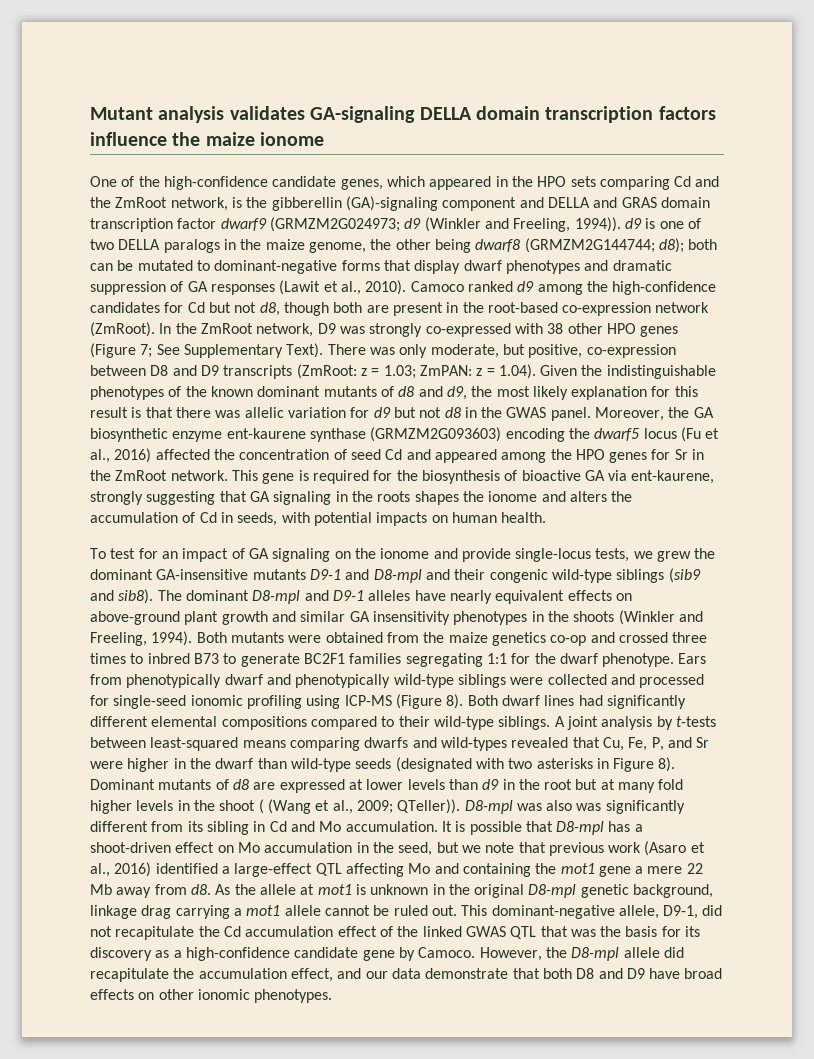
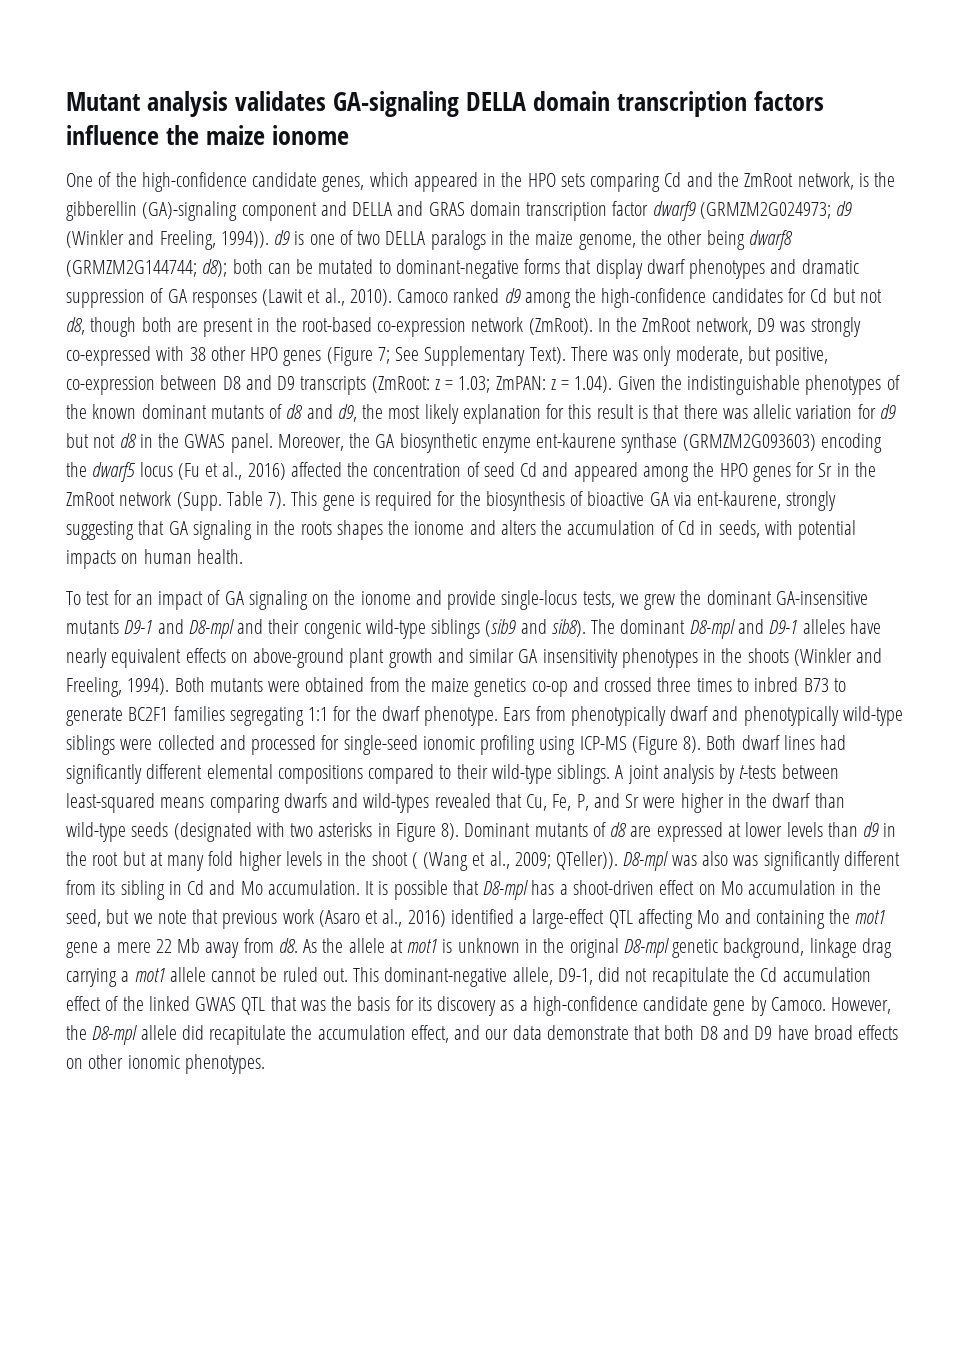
- Moreover, the GA biosynthetic enzyme ent-kaurene synthase (GRMZM2G093603) encoding the dwarf5 locus (Fu et al., 2016) affected the concentration of seed Cd and appeared among the HPO genes for Sr in the ZmRoot network.
+ Moreover, the GA biosynthetic enzyme ent-kaurene synthase (GRMZM2G093603) encoding the dwarf5 locus (Fu et al., 2016) affected the concentration of seed Cd and appeared among the HPO genes for Sr in the ZmRoot network (Supp. Table 7).

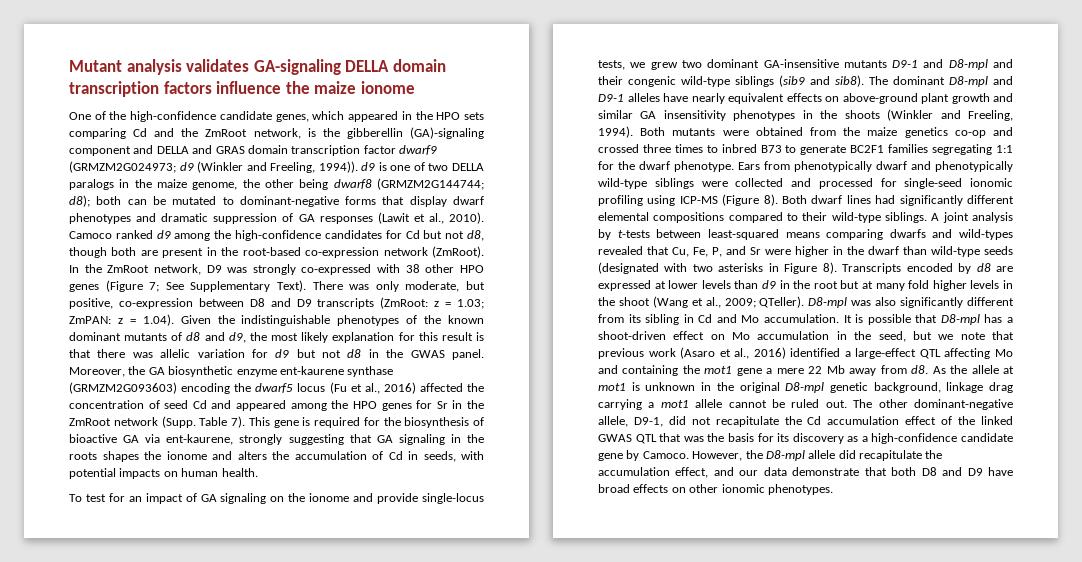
- To test for an impact of GA signaling on the ionome and provide single-locus tests, we grew the dominant GA-insensitive mutants D9-1 and D8-mpl and their congenic wild-type siblings (sib9 and sib8).
+ To test for an impact of GA signaling on the ionome and provide single-locus tests, we grew two dominant GA-insensitive mutants D9-1 and D8-mpl and their congenic wild-type siblings (sib9 and sib8).
- Dominant mutants of d8 are expressed at lower levels than d9 in the root but at many fold higher levels in the shoot ( (Wang et al., 2009; QTeller)).
+ Transcripts encoded by d8 are expressed at lower levels than d9 in the root but at many fold higher levels in the shoot (Wang et al., 2009; QTeller).
- D8-mpl was also was significantly different from its sibling in Cd and Mo accumulation.
+ D8-mpl was also significantly different from its sibling in Cd and Mo accumulation.
- This dominant-negative allele, D9-1, did not recapitulate the Cd accumulation effect of the linked GWAS QTL that was the basis for its discovery as a high-confidence candidate gene by Camoco.
+ The other dominant-negative allele, D9-1, did not recapitulate the Cd accumulation effect of the linked GWAS QTL that was the basis for its discovery as a high-confidence candidate gene by Camoco.

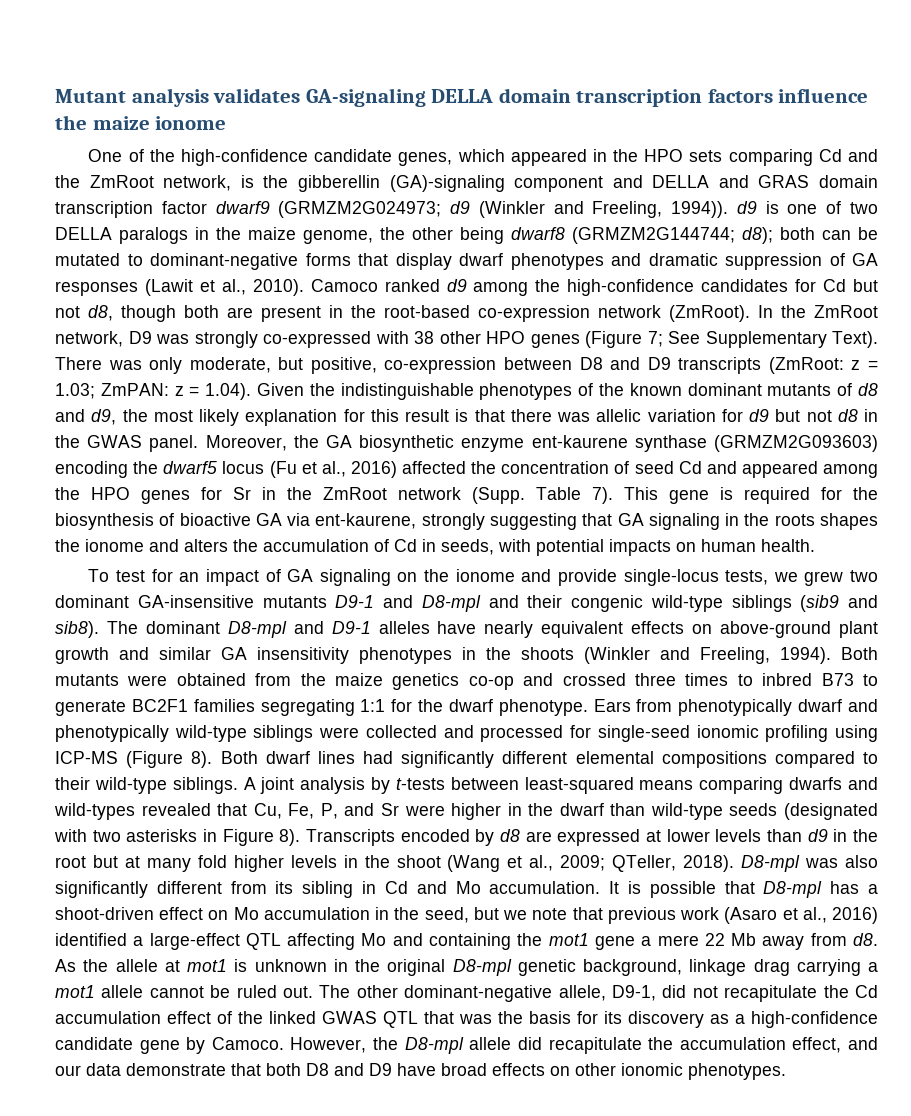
- Transcripts encoded by d8 are expressed at lower levels than d9 in the root but at many fold higher levels in the shoot (Wang et al., 2009; QTeller).
+ Transcripts encoded by d8 are expressed at lower levels than d9 in the root but at many fold higher levels in the shoot (Wang et al., 2009; QTeller, 2018).

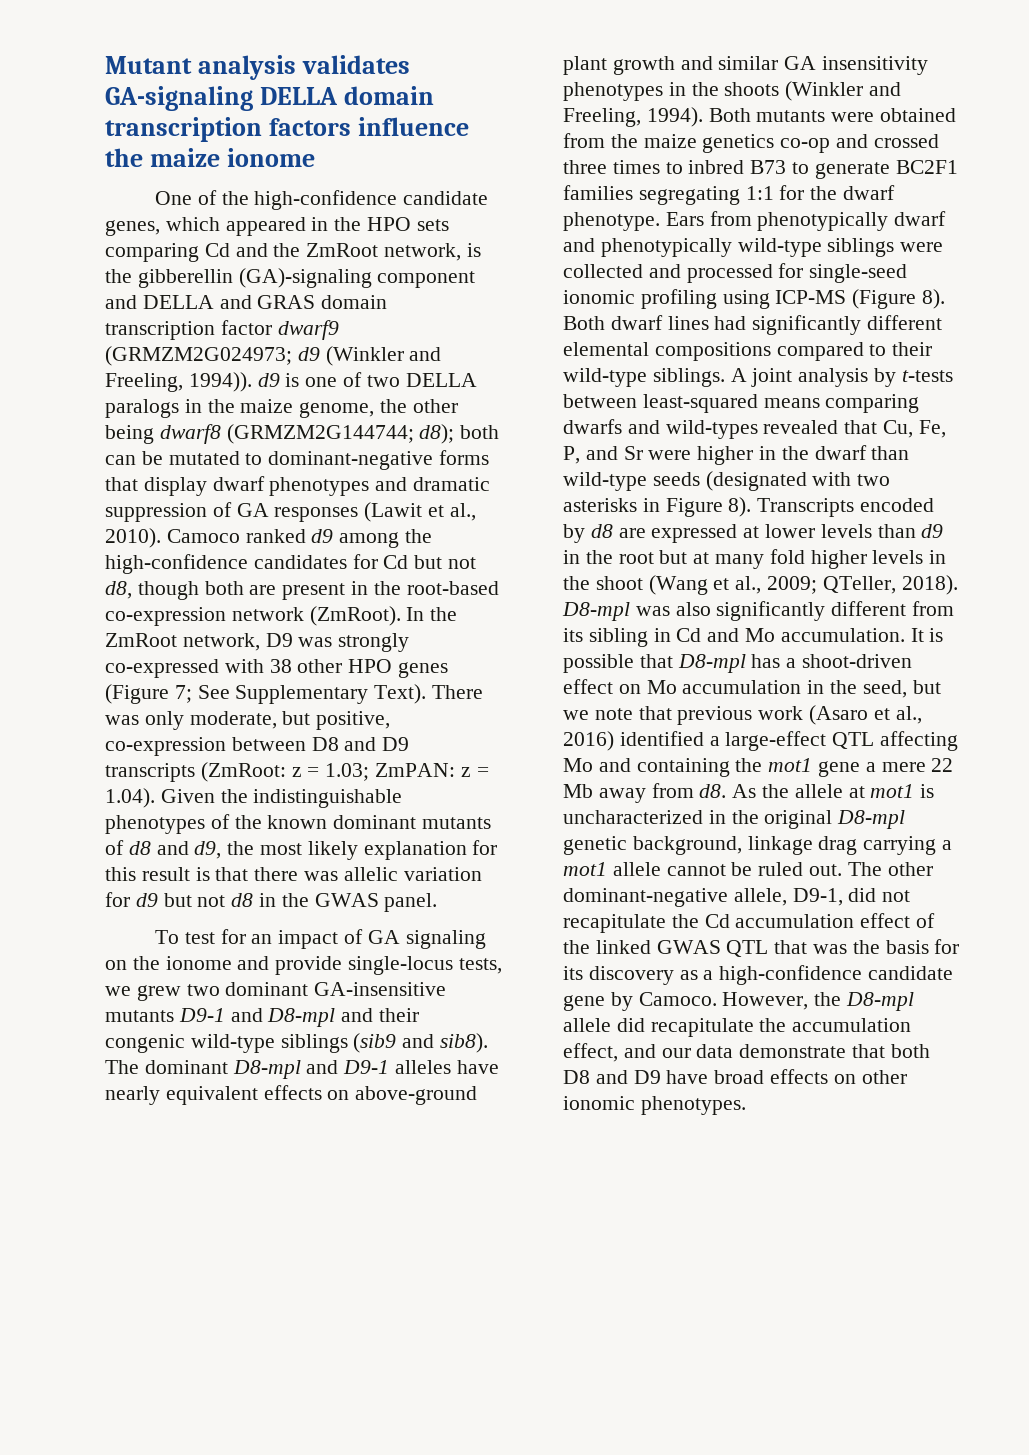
- Moreover, the GA biosynthetic enzyme ent-kaurene synthase (GRMZM2G093603) encoding the dwarf5 locus (Fu et al., 2016) affected the concentration of seed Cd and appeared among the HPO genes for Sr in the ZmRoot network (Supp. Table 7). This gene is required for the biosynthesis of bioactive GA via ent-kaurene, strongly suggesting that GA signaling in the roots shapes the ionome and alters the accumulation of Cd in seeds, with potential impacts on human health.
- As the allele at mot1 is unknown in the original D8-mpl genetic background, linkage drag carrying a mot1 allele cannot be ruled out.
+ As the allele at mot1 is uncharacterized in the original D8-mpl genetic background, linkage drag carrying a mot1 allele cannot be ruled out.

